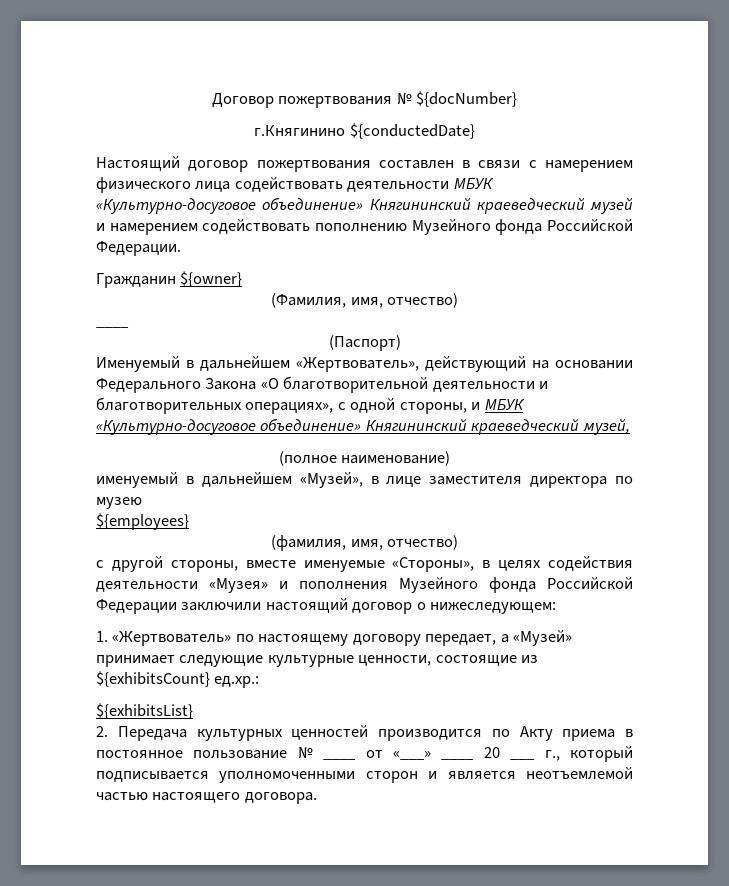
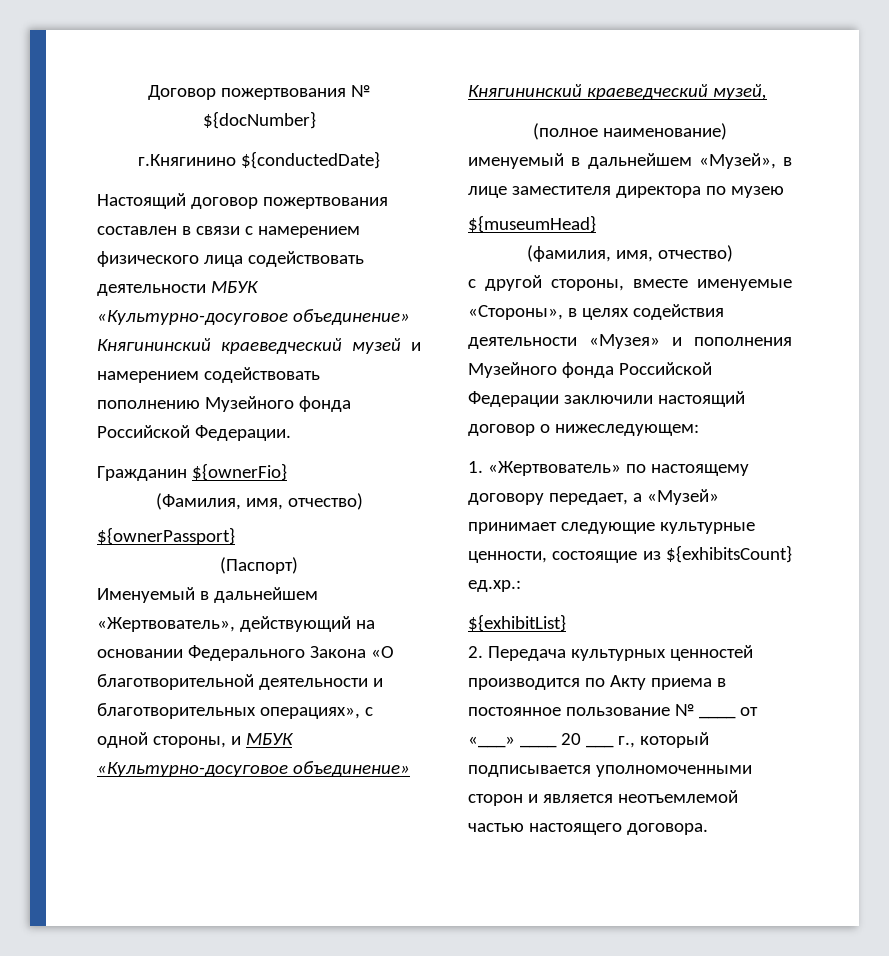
- Гражданин ${owner}
+ Гражданин ${ownerFio}
  (Фамилия, имя, отчество)
- ____
+ ${ownerPassport}
- ${employees}
+ ${museumHead}
- ${exhibitsList}
+ ${exhibitList}

